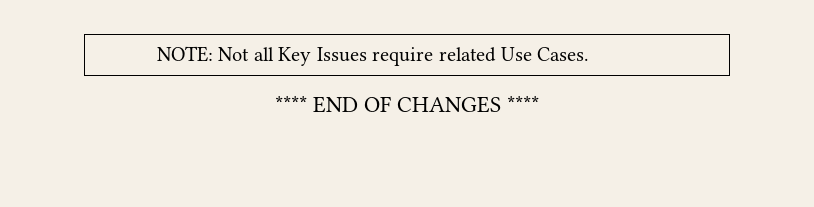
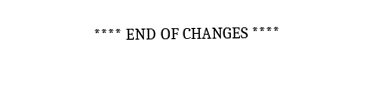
- NOTE: Not all Key Issues require related Use Cases.

